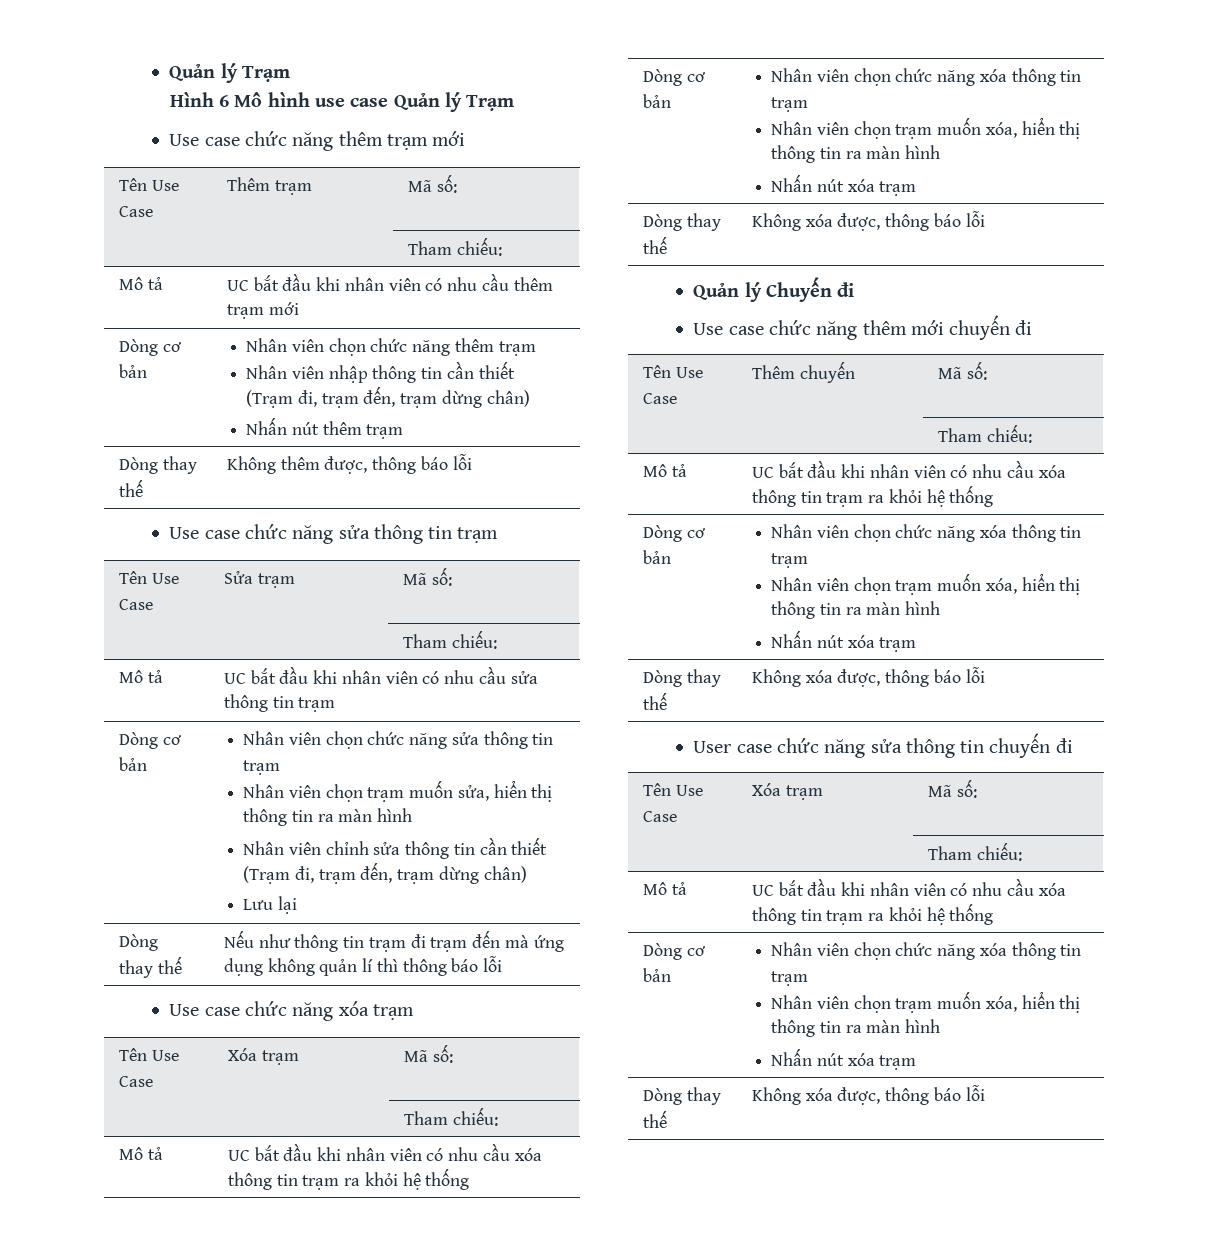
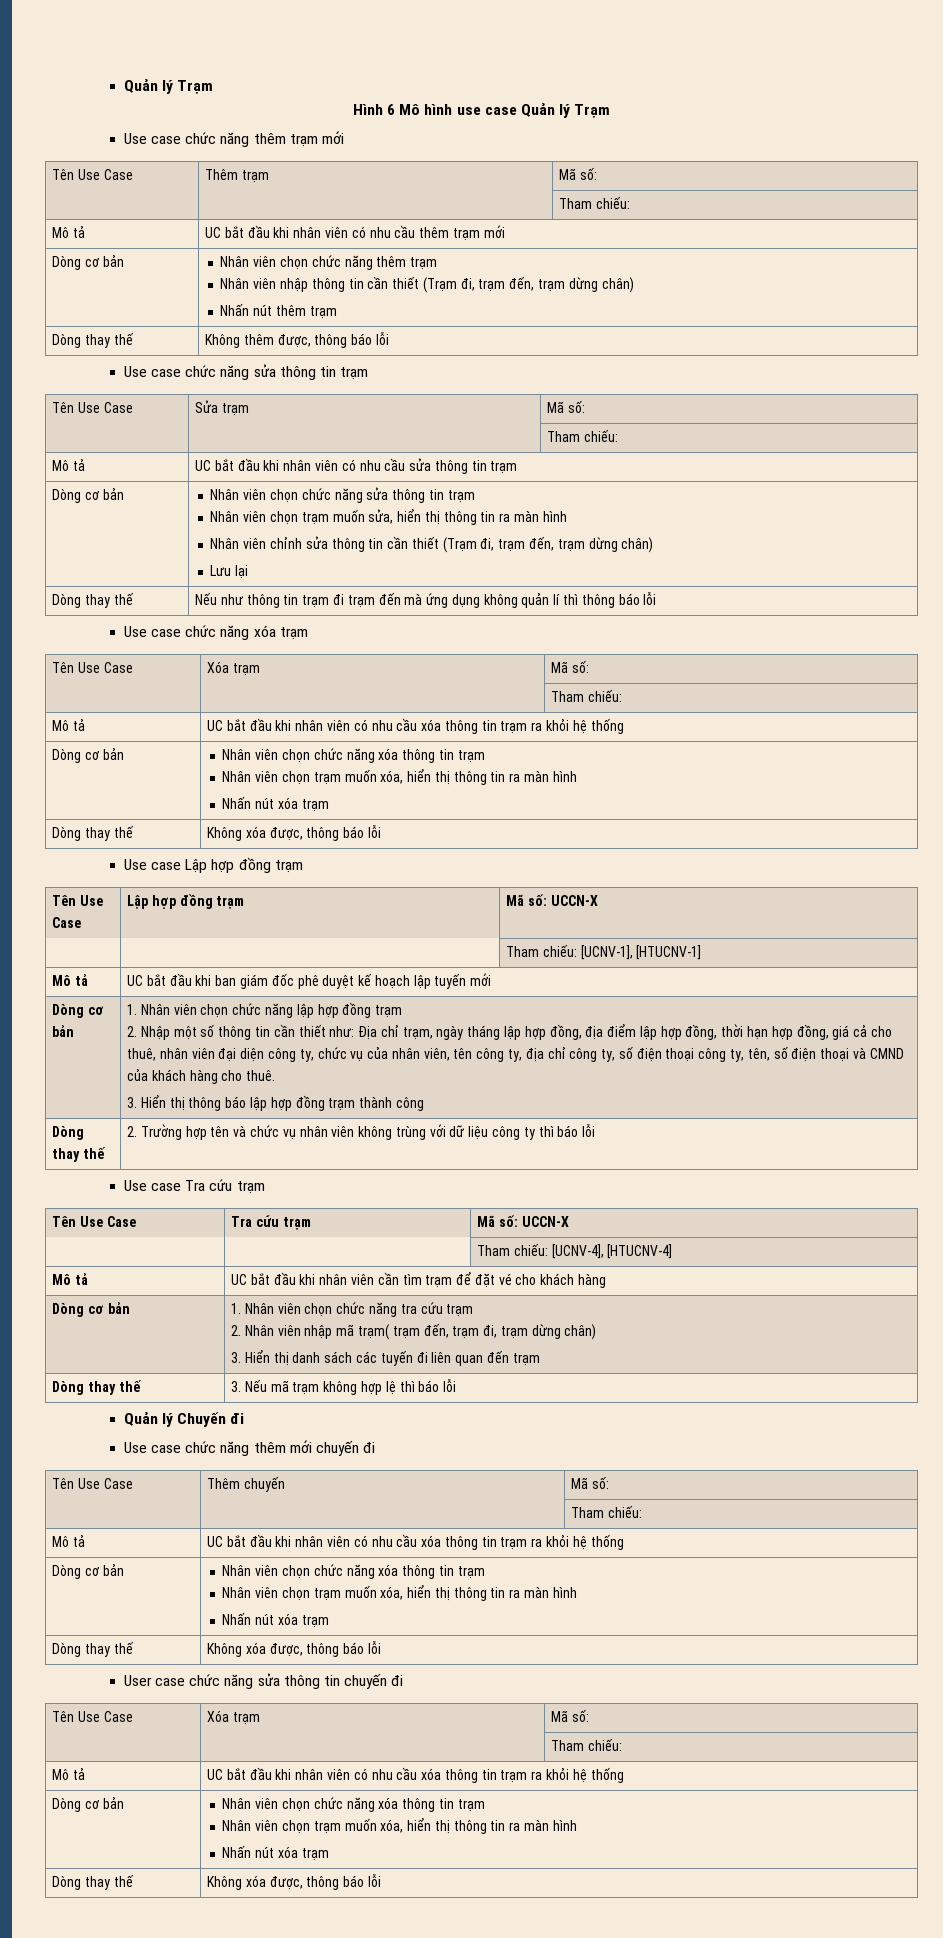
+ Use case Lập hợp đồng trạm
+ Tên Use Case | Lập hợp đồng trạm | Mã số: UCCN-X
+ | | Tham chiếu: [UCNV-1], [HTUCNV-1]
+ Mô tả | UC bắt đầu khi ban giám đốc phê duyệt kế hoạch lập tuyến mới
+ Dòng cơ bản | 1. Nhân viên chọn chức năng lập hợp đồng trạm
+ 2. Nhập một số thông tin cần thiết như: Địa chỉ trạm, ngày tháng lập hợp đồng, địa điểm lập hợp đồng, thời hạn hợp đồng, giá cả cho thuê, nhân viên đại diện công ty, chức vụ của nhân viên, tên công ty, địa chỉ công ty, số điện thoại công ty, tên, số điện thoại và CMND của khách hàng cho thuê.
+ 3. Hiển thị thông báo lập hợp đồng trạm thành công
+ Dòng thay thế | 2. Trường hợp tên và chức vụ nhân viên không trùng với dữ liệu công ty thì báo lỗi
+ Use case Tra cứu trạm
+ Tên Use Case | Tra cứu trạm | Mã số: UCCN-X
+ | | Tham chiếu: [UCNV-4], [HTUCNV-4]
+ Mô tả | UC bắt đầu khi nhân viên cần tìm trạm để đặt vé cho khách hàng
+ Dòng cơ bản | 1. Nhân viên chọn chức năng tra cứu trạm
+ 2. Nhân viên nhập mã trạm( trạm đến, trạm đi, trạm dừng chân)
+ 3. Hiển thị danh sách các tuyến đi liên quan đến trạm
+ Dòng thay thế | 3. Nếu mã trạm không hợp lệ thì báo lỗi

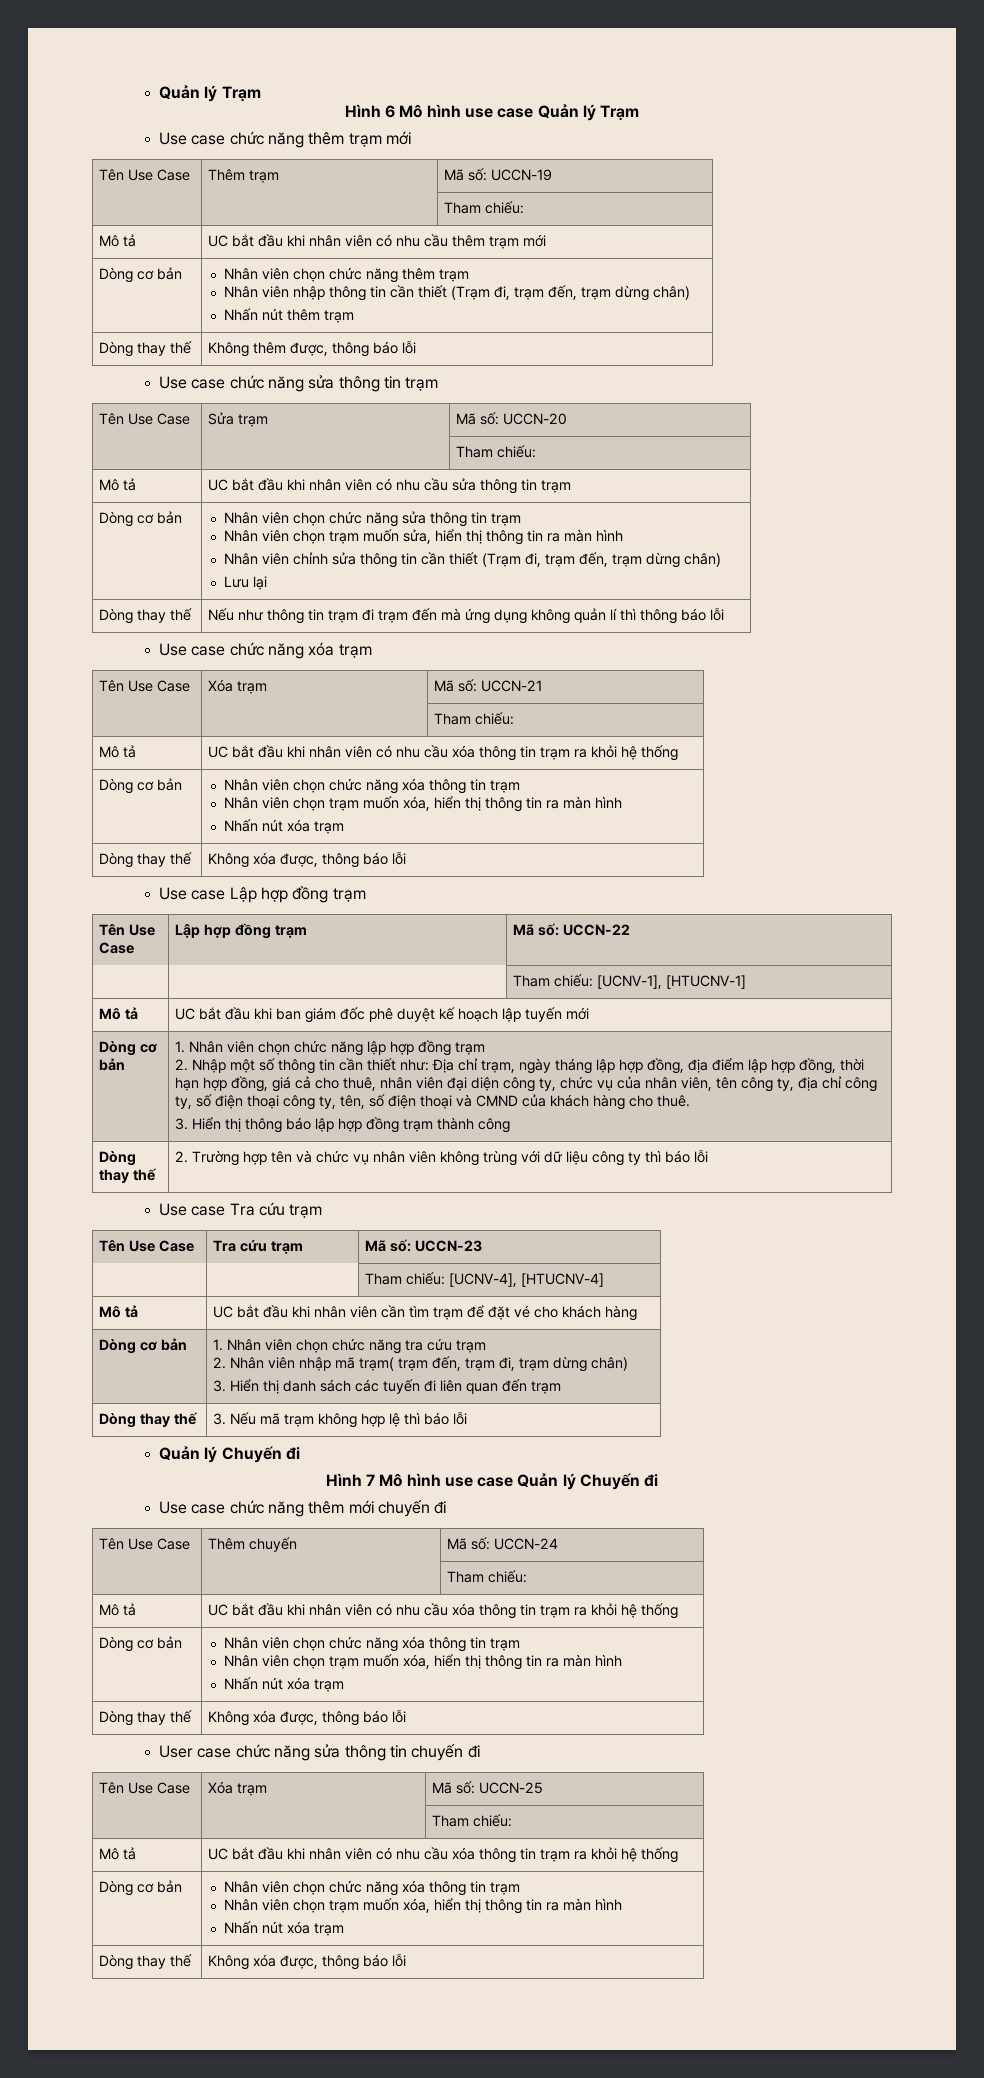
- Tên Use Case | Thêm trạm | Mã số:
+ Tên Use Case | Thêm trạm | Mã số: UCCN-19
- Tên Use Case | Sửa trạm | Mã số:
+ Tên Use Case | Sửa trạm | Mã số: UCCN-20
  Use case chức năng xóa trạm
- Tên Use Case | Xóa trạm | Mã số:
+ Tên Use Case | Xóa trạm | Mã số: UCCN-21
- Tên Use Case | Lập hợp đồng trạm | Mã số: UCCN-X
+ Tên Use Case | Lập hợp đồng trạm | Mã số: UCCN-22
- Tên Use Case | Tra cứu trạm | Mã số: UCCN-X
+ Tên Use Case | Tra cứu trạm | Mã số: UCCN-23
+ Hình 7 Mô hình use case Quản lý Chuyến đi
- Tên Use Case | Thêm chuyến | Mã số:
+ Tên Use Case | Thêm chuyến | Mã số: UCCN-24
  User case chức năng sửa thông tin chuyến đi
- Tên Use Case | Xóa trạm | Mã số:
+ Tên Use Case | Xóa trạm | Mã số: UCCN-25

